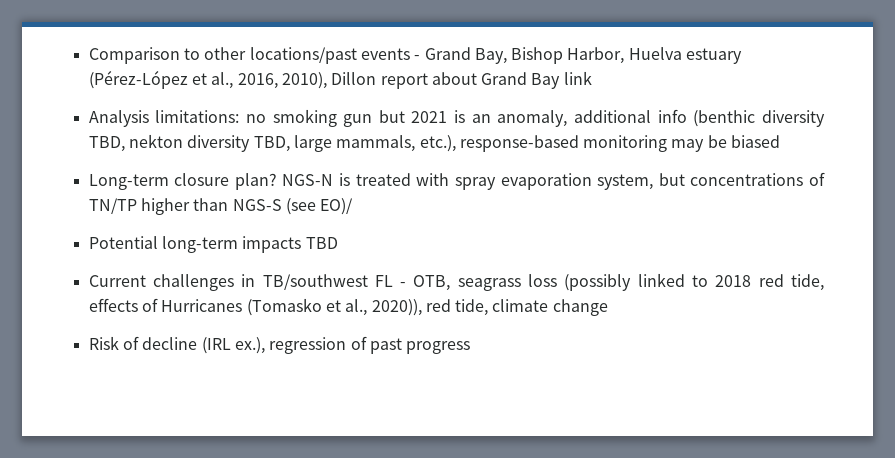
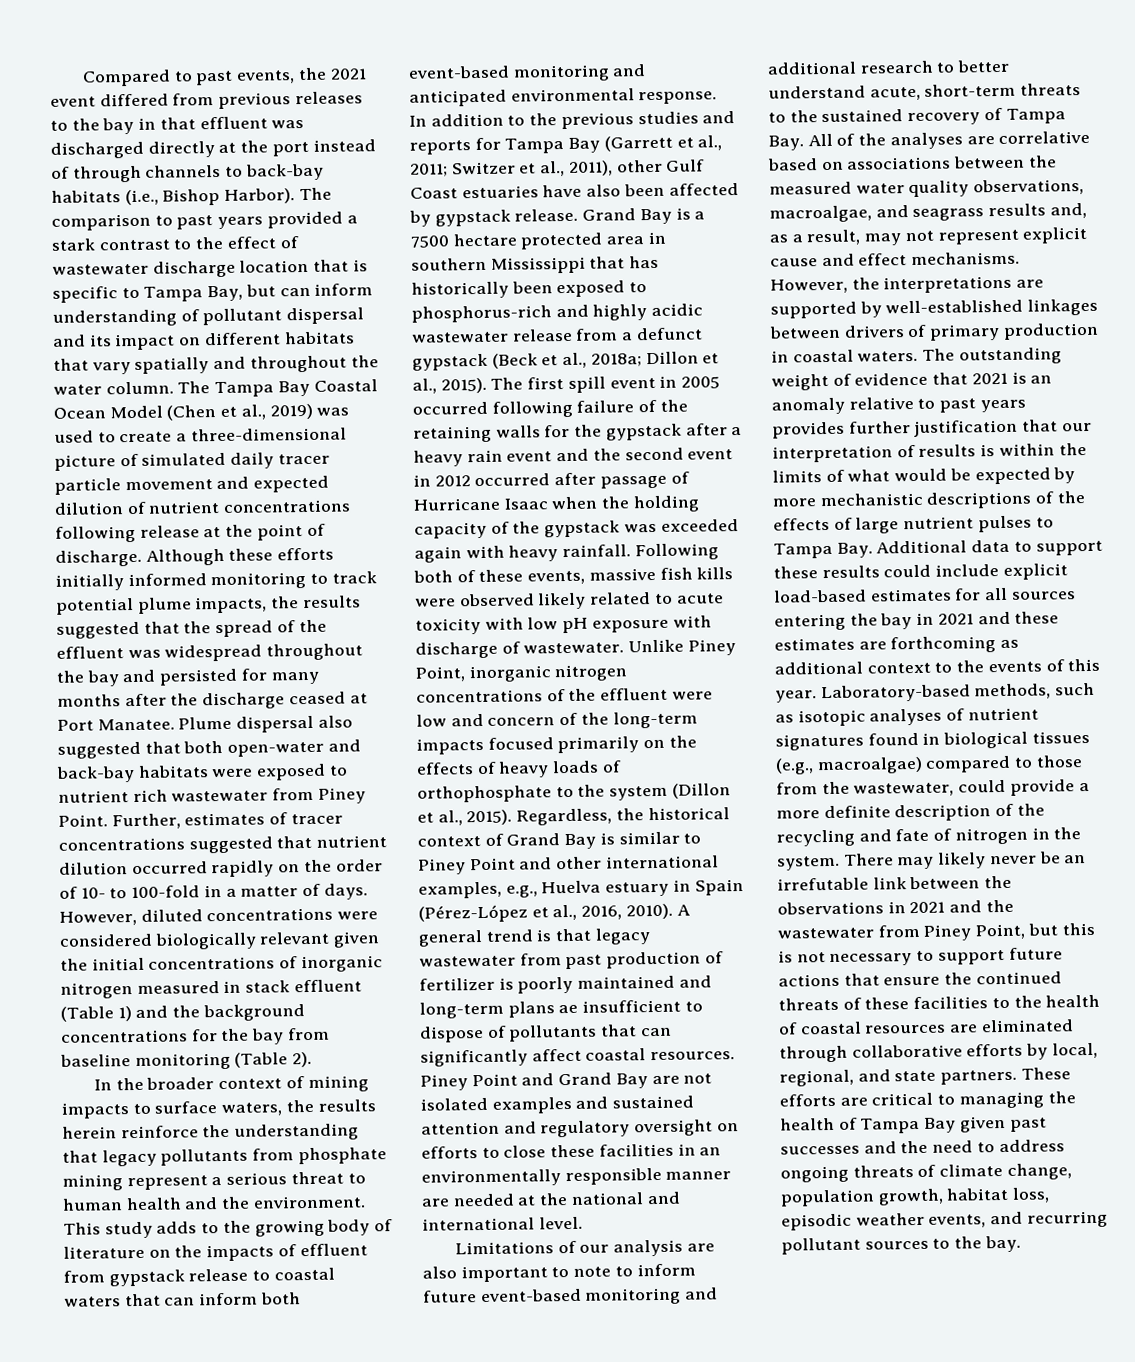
- Comparison to other locations/past events - Grand Bay, Bishop Harbor, Huelva estuary (Pérez-López et al., 2016, 2010), Dillon report about Grand Bay link
- Analysis limitations: no smoking gun but 2021 is an anomaly, additional info (benthic diversity TBD, nekton diversity TBD, large mammals, etc.), response-based monitoring may be biased
- Long-term closure plan? NGS-N is treated with spray evaporation system, but concentrations of TN/TP higher than NGS-S (see EO)/
- Potential long-term impacts TBD
- Current challenges in TB/southwest FL - OTB, seagrass loss (possibly linked to 2018 red tide, effects of Hurricanes (Tomasko et al., 2020)), red tide, climate change
- Risk of decline (IRL ex.), regression of past progress
+ Compared to past events, the 2021 event differed from previous releases to the bay in that effluent was discharged directly at the port instead of through channels to back-bay habitats (i.e., Bishop Harbor). The comparison to past years provided a stark contrast to the effect of wastewater discharge location that is specific to Tampa Bay, but can inform understanding of pollutant dispersal and its impact on different habitats that vary spatially and throughout the water column. The Tampa Bay Coastal Ocean Model (Chen et al., 2019) was used to create a three-dimensional picture of simulated daily tracer particle movement and expected dilution of nutrient concentrations following release at the point of discharge. Although these efforts initially informed monitoring to track potential plume impacts, the results suggested that the spread of the effluent was widespread throughout the bay and persisted for many months after the discharge ceased at Port Manatee. Plume dispersal also suggested that both open-water and back-bay habitats were exposed to nutrient rich wastewater from Piney Point. Further, estimates of tracer concentrations suggested that nutrient dilution occurred rapidly on the order of 10- to 100-fold in a matter of days. However, diluted concentrations were considered biologically relevant given the initial concentrations of inorganic nitrogen measured in stack effluent (Table 1) and the background concentrations for the bay from baseline monitoring (Table 2).
+ In the broader context of mining impacts to surface waters, the results herein reinforce the understanding that legacy pollutants from phosphate mining represent a serious threat to human health and the environment. This study adds to the growing body of literature on the impacts of effluent from gypstack release to coastal waters that can inform both event-based monitoring and anticipated environmental response. In addition to the previous studies and reports for Tampa Bay (Garrett et al., 2011; Switzer et al., 2011), other Gulf Coast estuaries have also been affected by gypstack release. Grand Bay is a 7500 hectare protected area in southern Mississippi that has historically been exposed to phosphorus-rich and highly acidic wastewater release from a defunct gypstack (Beck et al., 2018a; Dillon et al., 2015). The first spill event in 2005 occurred following failure of the retaining walls for the gypstack after a heavy rain event and the second event in 2012 occurred after passage of Hurricane Isaac when the holding capacity of the gypstack was exceeded again with heavy rainfall. Following both of these events, massive fish kills were observed likely related to acute toxicity with low pH exposure with discharge of wastewater. Unlike Piney Point, inorganic nitrogen concentrations of the effluent were low and concern of the long-term impacts focused primarily on the effects of heavy loads of orthophosphate to the system (Dillon et al., 2015). Regardless, the historical context of Grand Bay is similar to Piney Point and other international examples, e.g., Huelva estuary in Spain (Pérez-López et al., 2016, 2010). A general trend is that legacy wastewater from past production of fertilizer is poorly maintained and long-term plans ae insufficient to dispose of pollutants that can significantly affect coastal resources. Piney Point and Grand Bay are not isolated examples and sustained attention and regulatory oversight on efforts to close these facilities in an environmentally responsible manner are needed at the national and international level.
+ Limitations of our analysis are also important to note to inform future event-based monitoring and additional research to better understand acute, short-term threats to the sustained recovery of Tampa Bay. All of the analyses are correlative based on associations between the measured water quality observations, macroalgae, and seagrass results and, as a result, may not represent explicit cause and effect mechanisms. However, the interpretations are supported by well-established linkages between drivers of primary production in coastal waters. The outstanding weight of evidence that 2021 is an anomaly relative to past years provides further justification that our interpretation of results is within the limits of what would be expected by more mechanistic descriptions of the effects of large nutrient pulses to Tampa Bay. Additional data to support these results could include explicit load-based estimates for all sources entering the bay in 2021 and these estimates are forthcoming as additional context to the events of this year. Laboratory-based methods, such as isotopic analyses of nutrient signatures found in biological tissues (e.g., macroalgae) compared to those from the wastewater, could provide a more definite description of the recycling and fate of nitrogen in the system. There may likely never be an irrefutable link between the observations in 2021 and the wastewater from Piney Point, but this is not necessary to support future actions that ensure the continued threats of these facilities to the health of coastal resources are eliminated through collaborative efforts by local, regional, and state partners. These efforts are critical to managing the health of Tampa Bay given past successes and the need to address ongoing threats of climate change, population growth, habitat loss, episodic weather events, and recurring pollutant sources to the bay.

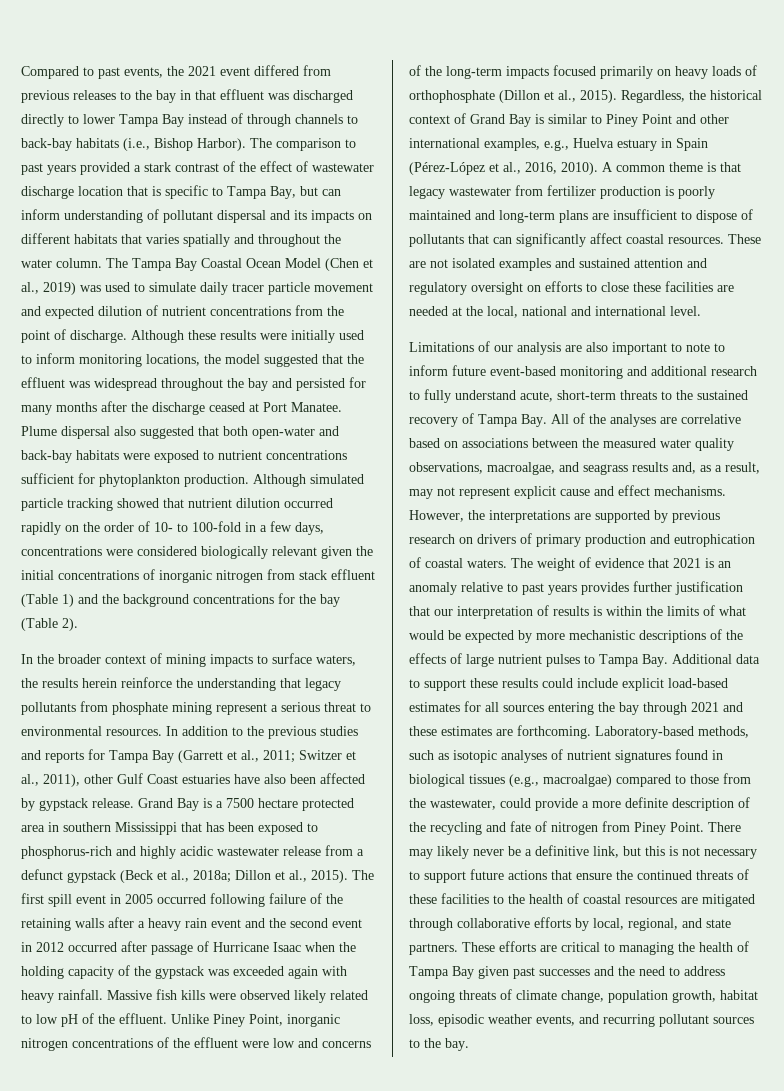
- Compared to past events, the 2021 event differed from previous releases to the bay in that effluent was discharged directly at the port instead of through channels to back-bay habitats (i.e., Bishop Harbor).
+ Compared to past events, the 2021 event differed from previous releases to the bay in that effluent was discharged directly to lower Tampa Bay instead of through channels to back-bay habitats (i.e., Bishop Harbor).
- The comparison to past years provided a stark contrast to the effect of wastewater discharge location that is specific to Tampa Bay, but can inform understanding of pollutant dispersal and its impact on different habitats that vary spatially and throughout the water column.
+ The comparison to past years provided a stark contrast of the effect of wastewater discharge location that is specific to Tampa Bay, but can inform understanding of pollutant dispersal and its impacts on different habitats that varies spatially and throughout the water column.
- The Tampa Bay Coastal Ocean Model (Chen et al., 2019) was used to create a three-dimensional picture of simulated daily tracer particle movement and expected dilution of nutrient concentrations following release at the point of discharge.
+ The Tampa Bay Coastal Ocean Model (Chen et al., 2019) was used to simulate daily tracer particle movement and expected dilution of nutrient concentrations from the point of discharge.
- Although these efforts initially informed monitoring to track potential plume impacts, the results suggested that the spread of the effluent was widespread throughout the bay and persisted for many months after the discharge ceased at Port Manatee.
+ Although these results were initially used to inform monitoring locations, the model suggested that the effluent was widespread throughout the bay and persisted for many months after the discharge ceased at Port Manatee.
- Plume dispersal also suggested that both open-water and back-bay habitats were exposed to nutrient rich wastewater from Piney Point. Further, estimates of tracer concentrations suggested that nutrient dilution occurred rapidly on the order of 10- to 100-fold in a matter of days. However, diluted concentrations were considered biologically relevant given the initial concentrations of inorganic nitrogen measured in stack effluent (Table 1) and the background concentrations for the bay from baseline monitoring (Table 2).
+ Plume dispersal also suggested that both open-water and back-bay habitats were exposed to nutrient concentrations sufficient for phytoplankton production. Although simulated particle tracking showed that nutrient dilution occurred rapidly on the order of 10- to 100-fold in a few days, concentrations were considered biologically relevant given the initial concentrations of inorganic nitrogen from stack effluent (Table 1) and the background concentrations for the bay (Table 2).
- In the broader context of mining impacts to surface waters, the results herein reinforce the understanding that legacy pollutants from phosphate mining represent a serious threat to human health and the environment. This study adds to the growing body of literature on the impacts of effluent from gypstack release to coastal waters that can inform both event-based monitoring and anticipated environmental response.
+ In the broader context of mining impacts to surface waters, the results herein reinforce the understanding that legacy pollutants from phosphate mining represent a serious threat to environmental resources.
- Grand Bay is a 7500 hectare protected area in southern Mississippi that has historically been exposed to phosphorus-rich and highly acidic wastewater release from a defunct gypstack (Beck et al., 2018a; Dillon et al., 2015).
+ Grand Bay is a 7500 hectare protected area in southern Mississippi that has been exposed to phosphorus-rich and highly acidic wastewater release from a defunct gypstack (Beck et al., 2018a; Dillon et al., 2015).
- The first spill event in 2005 occurred following failure of the retaining walls for the gypstack after a heavy rain event and the second event in 2012 occurred after passage of Hurricane Isaac when the holding capacity of the gypstack was exceeded again with heavy rainfall.
+ The first spill event in 2005 occurred following failure of the retaining walls after a heavy rain event and the second event in 2012 occurred after passage of Hurricane Isaac when the holding capacity of the gypstack was exceeded again with heavy rainfall.
- Following both of these events, massive fish kills were observed likely related to acute toxicity with low pH exposure with discharge of wastewater.
+ Massive fish kills were observed likely related to low pH of the effluent.
- Unlike Piney Point, inorganic nitrogen concentrations of the effluent were low and concern of the long-term impacts focused primarily on the effects of heavy loads of orthophosphate to the system (Dillon et al., 2015).
+ Unlike Piney Point, inorganic nitrogen concentrations of the effluent were low and concerns of the long-term impacts focused primarily on heavy loads of orthophosphate (Dillon et al., 2015).
- A general trend is that legacy wastewater from past production of fertilizer is poorly maintained and long-term plans ae insufficient to dispose of pollutants that can significantly affect coastal resources.
+ A common theme is that legacy wastewater from fertilizer production is poorly maintained and long-term plans are insufficient to dispose of pollutants that can significantly affect coastal resources.
- Piney Point and Grand Bay are not isolated examples and sustained attention and regulatory oversight on efforts to close these facilities in an environmentally responsible manner are needed at the national and international level.
+ These are not isolated examples and sustained attention and regulatory oversight on efforts to close these facilities are needed at the local, national and international level.
- Limitations of our analysis are also important to note to inform future event-based monitoring and additional research to better understand acute, short-term threats to the sustained recovery of Tampa Bay. All of the analyses are correlative based on associations between the measured water quality observations, macroalgae, and seagrass results and, as a result, may not represent explicit cause and effect mechanisms.
+ Limitations of our analysis are also important to note to inform future event-based monitoring and additional research to fully understand acute, short-term threats to the sustained recovery of Tampa Bay. All of the analyses are correlative based on associations between the measured water quality observations, macroalgae, and seagrass results and, as a result, may not represent explicit cause and effect mechanisms.
- However, the interpretations are supported by well-established linkages between drivers of primary production in coastal waters.
+ However, the interpretations are supported by previous research on drivers of primary production and eutrophication of coastal waters.
- The outstanding weight of evidence that 2021 is an anomaly relative to past years provides further justification that our interpretation of results is within the limits of what would be expected by more mechanistic descriptions of the effects of large nutrient pulses to Tampa Bay. Additional data to support these results could include explicit load-based estimates for all sources entering the bay in 2021 and these estimates are forthcoming as additional context to the events of this year.
+ The weight of evidence that 2021 is an anomaly relative to past years provides further justification that our interpretation of results is within the limits of what would be expected by more mechanistic descriptions of the effects of large nutrient pulses to Tampa Bay. Additional data to support these results could include explicit load-based estimates for all sources entering the bay through 2021 and these estimates are forthcoming.
- Laboratory-based methods, such as isotopic analyses of nutrient signatures found in biological tissues (e.g., macroalgae) compared to those from the wastewater, could provide a more definite description of the recycling and fate of nitrogen in the system.
+ Laboratory-based methods, such as isotopic analyses of nutrient signatures found in biological tissues (e.g., macroalgae) compared to those from the wastewater, could provide a more definite description of the recycling and fate of nitrogen from Piney Point.
- There may likely never be an irrefutable link between the observations in 2021 and the wastewater from Piney Point, but this is not necessary to support future actions that ensure the continued threats of these facilities to the health of coastal resources are eliminated through collaborative efforts by local, regional, and state partners.
+ There may likely never be a definitive link, but this is not necessary to support future actions that ensure the continued threats of these facilities to the health of coastal resources are mitigated through collaborative efforts by local, regional, and state partners.

